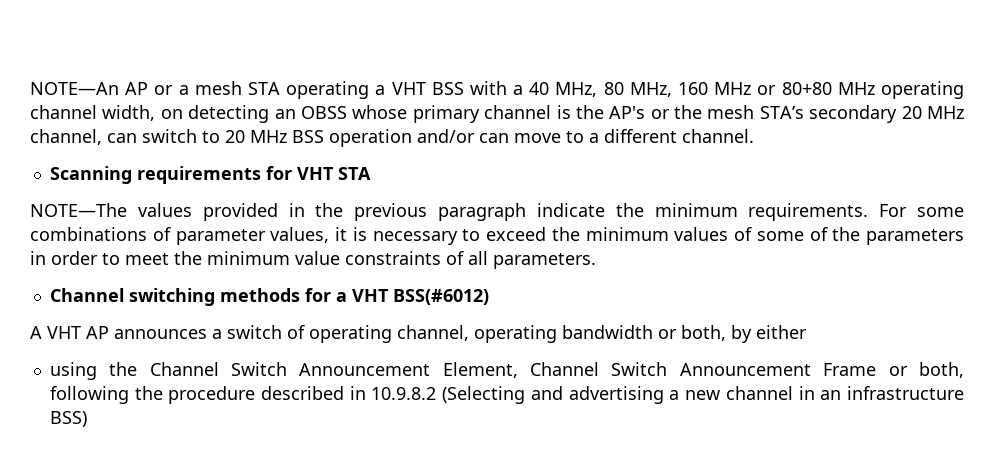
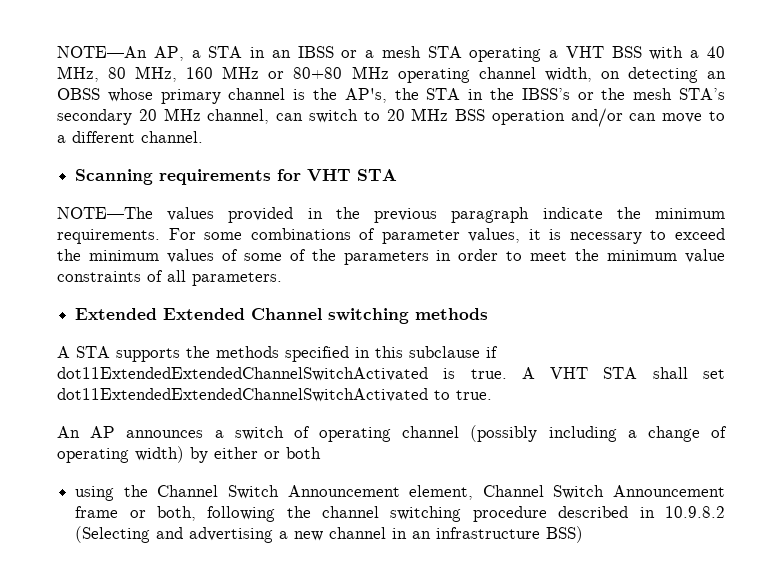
- NOTE—An AP or a mesh STA operating a VHT BSS with a 40 MHz, 80 MHz, 160 MHz or 80+80 MHz operating channel width, on detecting an OBSS whose primary channel is the AP's or the mesh STA’s secondary 20 MHz channel, can switch to 20 MHz BSS operation and/or can move to a different channel.
+ NOTE—An AP, a STA in an IBSS or a mesh STA operating a VHT BSS with a 40 MHz, 80 MHz, 160 MHz or 80+80 MHz operating channel width, on detecting an OBSS whose primary channel is the AP's, the STA in the IBSS’s or the mesh STA’s secondary 20 MHz channel, can switch to 20 MHz BSS operation and/or can move to a different channel.
- Channel switching methods for a VHT BSS(#6012)
- A VHT AP announces a switch of operating channel, operating bandwidth or both, by either
+ Extended Extended Channel switching methods
+ A STA supports the methods specified in this subclause if dot11ExtendedExtendedChannelSwitchActivated is true. A VHT STA shall set dot11ExtendedExtendedChannelSwitchActivated to true.
+ An AP announces a switch of operating channel (possibly including a change of operating width) by either or both
- using the Channel Switch Announcement Element, Channel Switch Announcement Frame or both, following the procedure described in 10.9.8.2 (Selecting and advertising a new channel in an infrastructure BSS)
+ using the Channel Switch Announcement element, Channel Switch Announcement frame or both, following the channel switching procedure described in 10.9.8.2 (Selecting and advertising a new channel in an infrastructure BSS)

